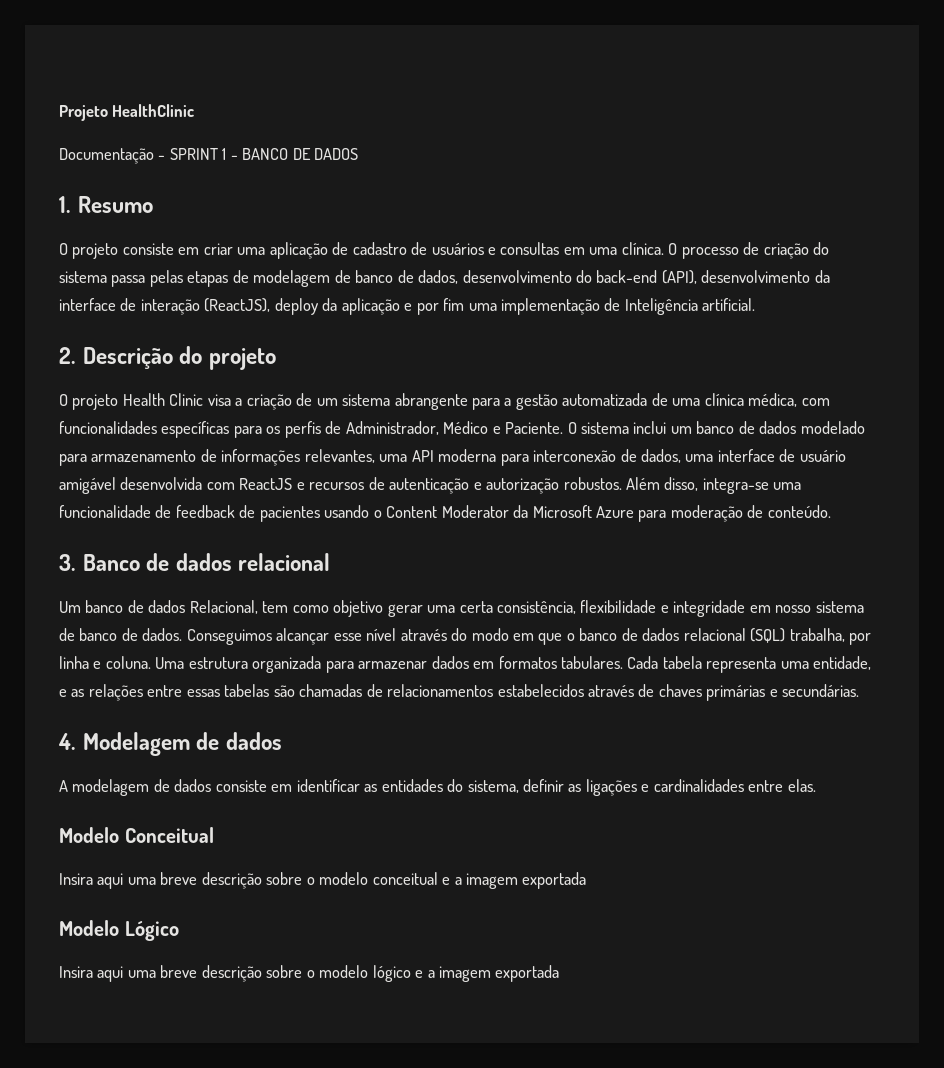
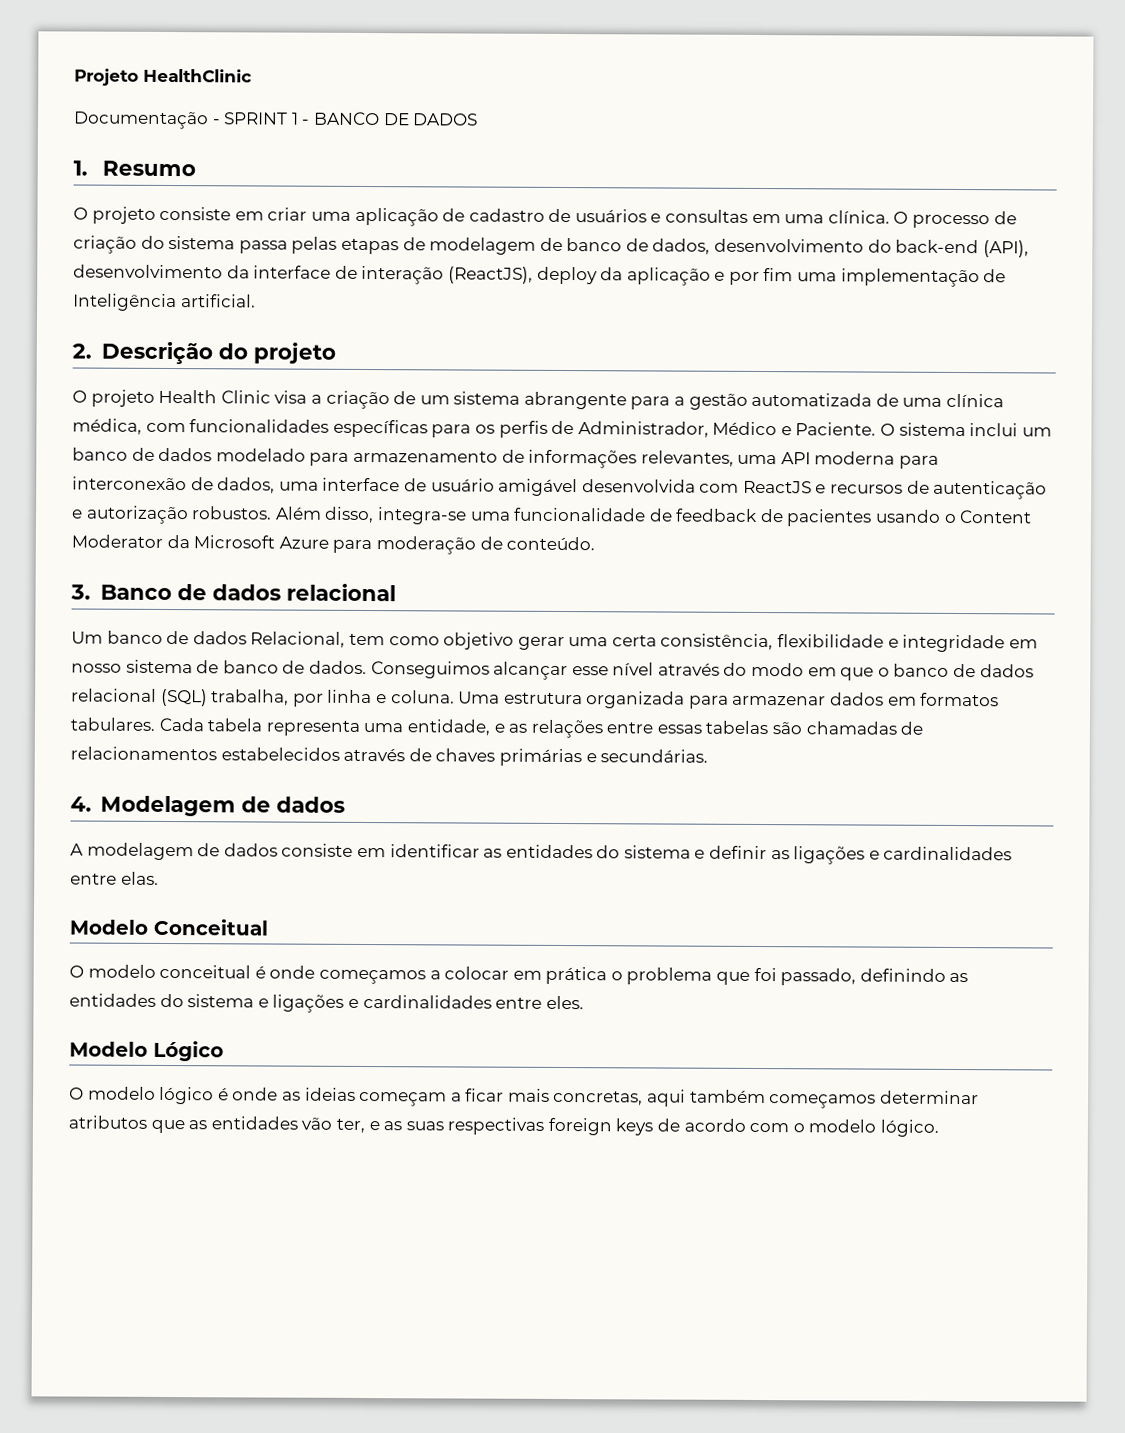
- A modelagem de dados consiste em identificar as entidades do sistema, definir as ligações e cardinalidades entre elas.
+ A modelagem de dados consiste em identificar as entidades do sistema e definir as ligações e cardinalidades entre elas.
- Insira aqui uma breve descrição sobre o modelo conceitual e a imagem exportada
+ O modelo conceitual é onde começamos a colocar em prática o problema que foi passado, definindo as entidades do sistema e ligações e cardinalidades entre eles.
  Modelo Lógico
- Insira aqui uma breve descrição sobre o modelo lógico e a imagem exportada
+ O modelo lógico é onde as ideias começam a ficar mais concretas, aqui também começamos determinar atributos que as entidades vão ter, e as suas respectivas foreign keys de acordo com o modelo lógico.

